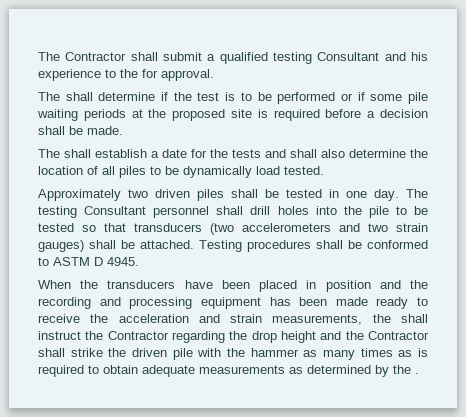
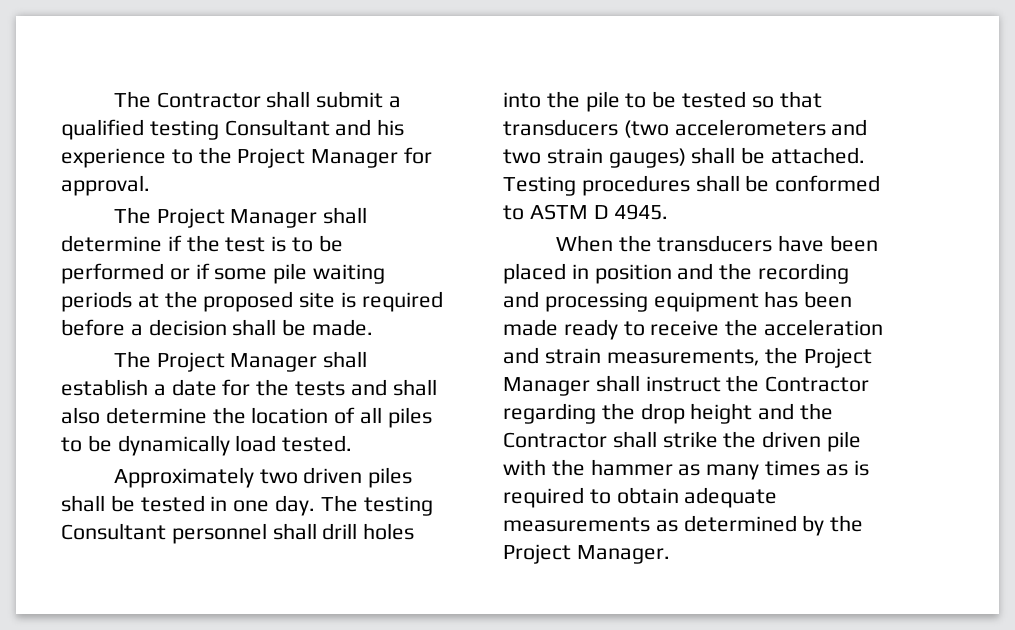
- The Contractor shall submit a qualified testing Consultant and his experience to the for approval.
+ The Contractor shall submit a qualified testing Consultant and his experience to the Project Manager for approval.
- The shall determine if the test is to be performed or if some pile waiting periods at the proposed site is required before a decision shall be made.
+ The Project Manager shall determine if the test is to be performed or if some pile waiting periods at the proposed site is required before a decision shall be made.
- The shall establish a date for the tests and shall also determine the location of all piles to be dynamically load tested.
+ The Project Manager shall establish a date for the tests and shall also determine the location of all piles to be dynamically load tested.
- When the transducers have been placed in position and the recording and processing equipment has been made ready to receive the acceleration and strain measurements, the shall instruct the Contractor regarding the drop height and the Contractor shall strike the driven pile with the hammer as many times as is required to obtain adequate measurements as determined by the .
+ When the transducers have been placed in position and the recording and processing equipment has been made ready to receive the acceleration and strain measurements, the Project Manager shall instruct the Contractor regarding the drop height and the Contractor shall strike the driven pile with the hammer as many times as is required to obtain adequate measurements as determined by the Project Manager.

